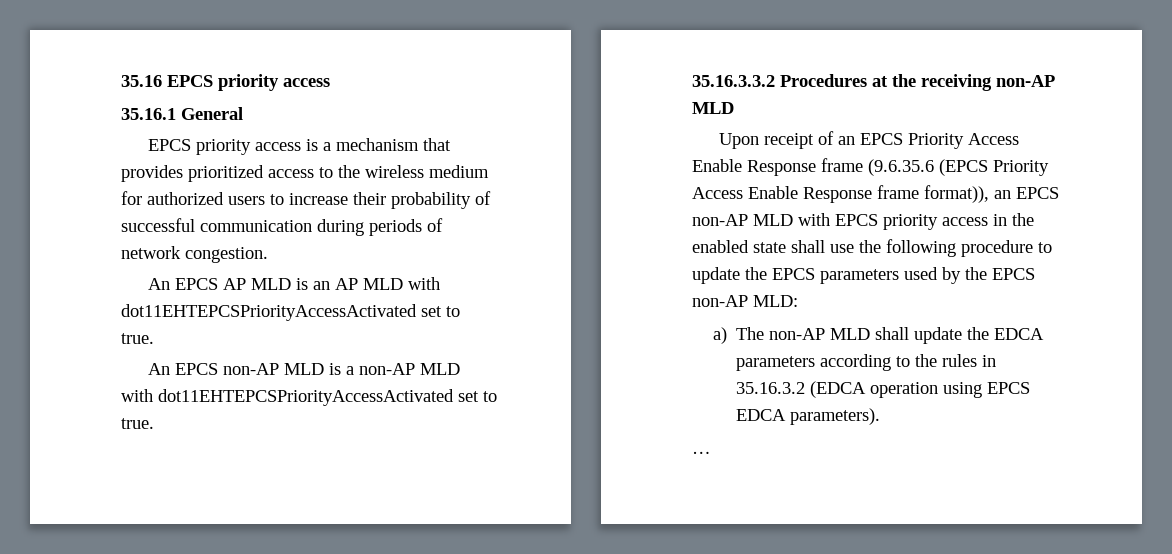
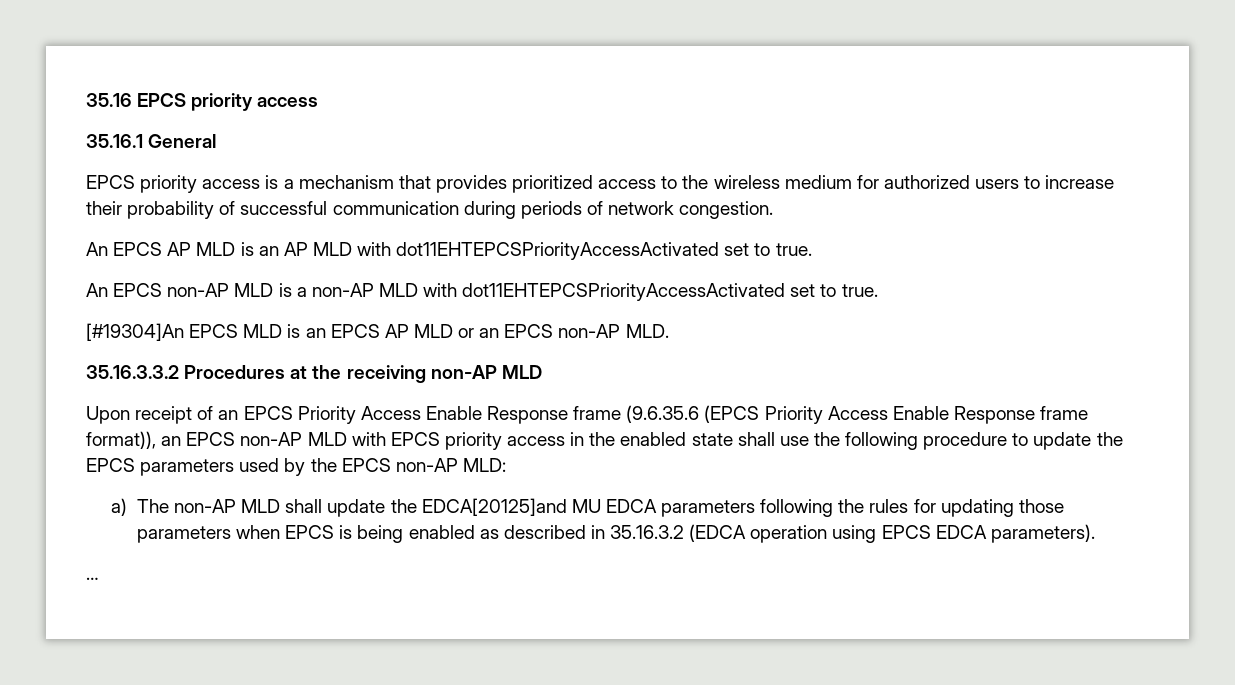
+ [#19304]An EPCS MLD is an EPCS AP MLD or an EPCS non-AP MLD.
- a) The non-AP MLD shall update the EDCA parameters according to the rules in 35.16.3.2 (EDCA operation using EPCS EDCA parameters).
+ a) The non-AP MLD shall update the EDCA[20125]and MU EDCA parameters following the rules for updating those parameters when EPCS is being enabled as described in 35.16.3.2 (EDCA operation using EPCS EDCA parameters).

